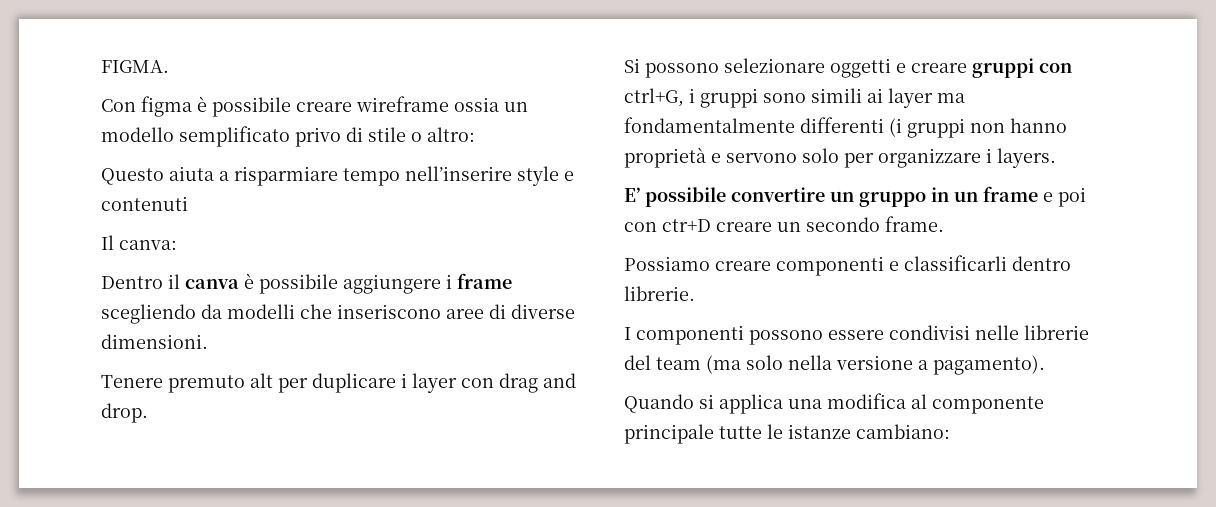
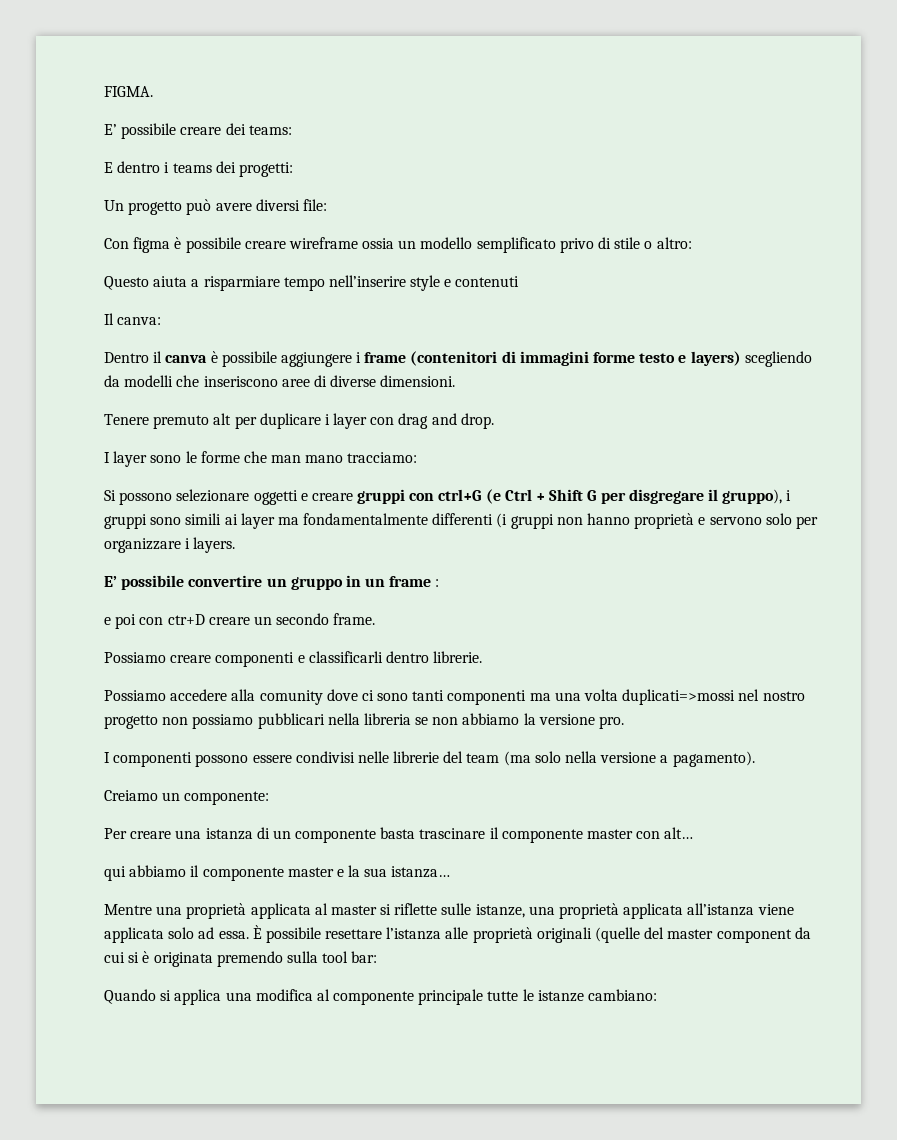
+ E’ possibile creare dei teams:
+ E dentro i teams dei progetti:
+ Un progetto può avere diversi file:
- Dentro il canva è possibile aggiungere i frame scegliendo da modelli che inseriscono aree di diverse dimensioni.
+ Dentro il canva è possibile aggiungere i frame (contenitori di immagini forme testo e layers) scegliendo da modelli che inseriscono aree di diverse dimensioni.
+ I layer sono le forme che man mano tracciamo:
- Si possono selezionare oggetti e creare gruppi con ctrl+G, i gruppi sono simili ai layer ma fondamentalmente differenti (i gruppi non hanno proprietà e servono solo per organizzare i layers.
+ Si possono selezionare oggetti e creare gruppi con ctrl+G (e Ctrl + Shift G per disgregare il gruppo), i gruppi sono simili ai layer ma fondamentalmente differenti (i gruppi non hanno proprietà e servono solo per organizzare i layers.
- E’ possibile convertire un gruppo in un frame e poi con ctr+D creare un secondo frame.
+ E’ possibile convertire un gruppo in un frame :
+ e poi con ctr+D creare un secondo frame.
+ Possiamo accedere alla comunity dove ci sono tanti componenti ma una volta duplicati=>mossi nel nostro progetto non possiamo pubblicari nella libreria se non abbiamo la versione pro.
+ Creiamo un componente:
+ Per creare una istanza di un componente basta trascinare il componente master con alt…
+ qui abbiamo il componente master e la sua istanza…
+ Mentre una proprietà applicata al master si riflette sulle istanze, una proprietà applicata all’istanza viene applicata solo ad essa. È possibile resettare l’istanza alle proprietà originali (quelle del master component da cui si è originata premendo sulla tool bar:

